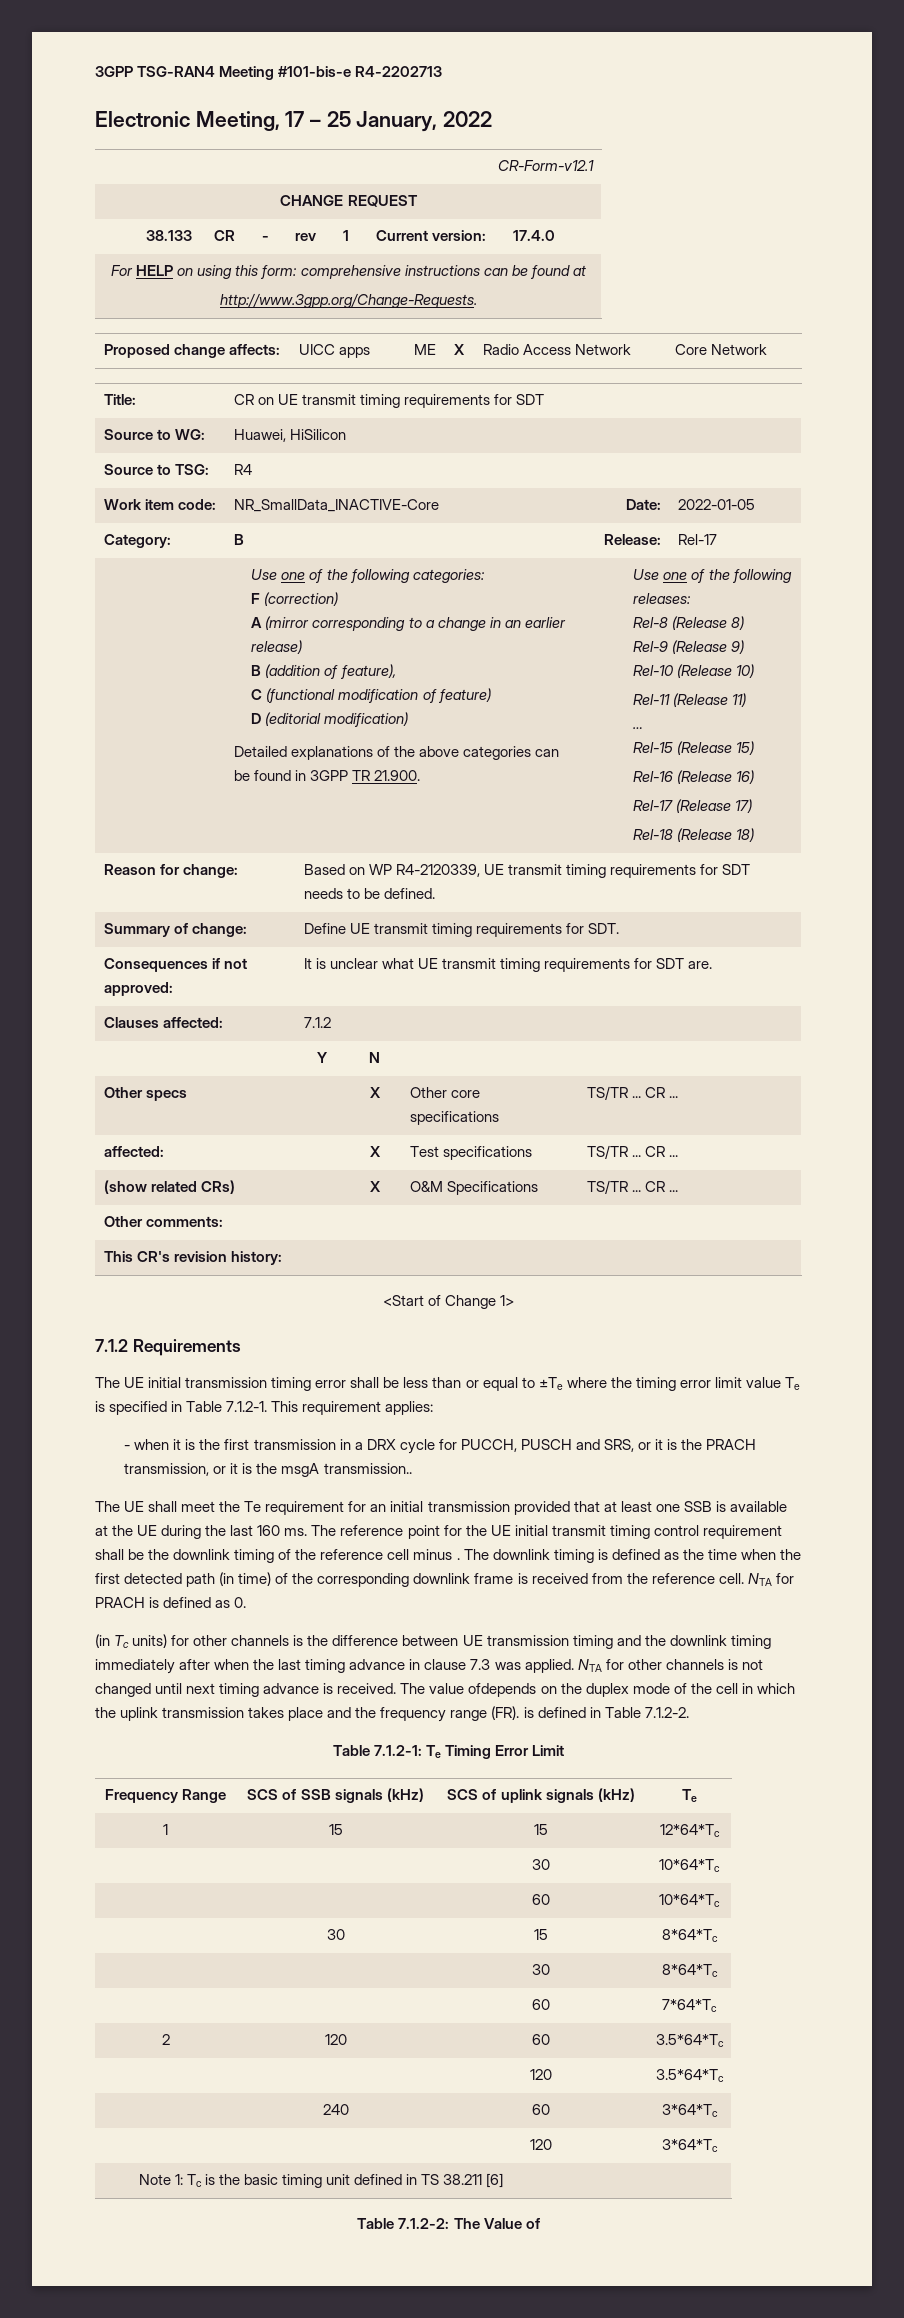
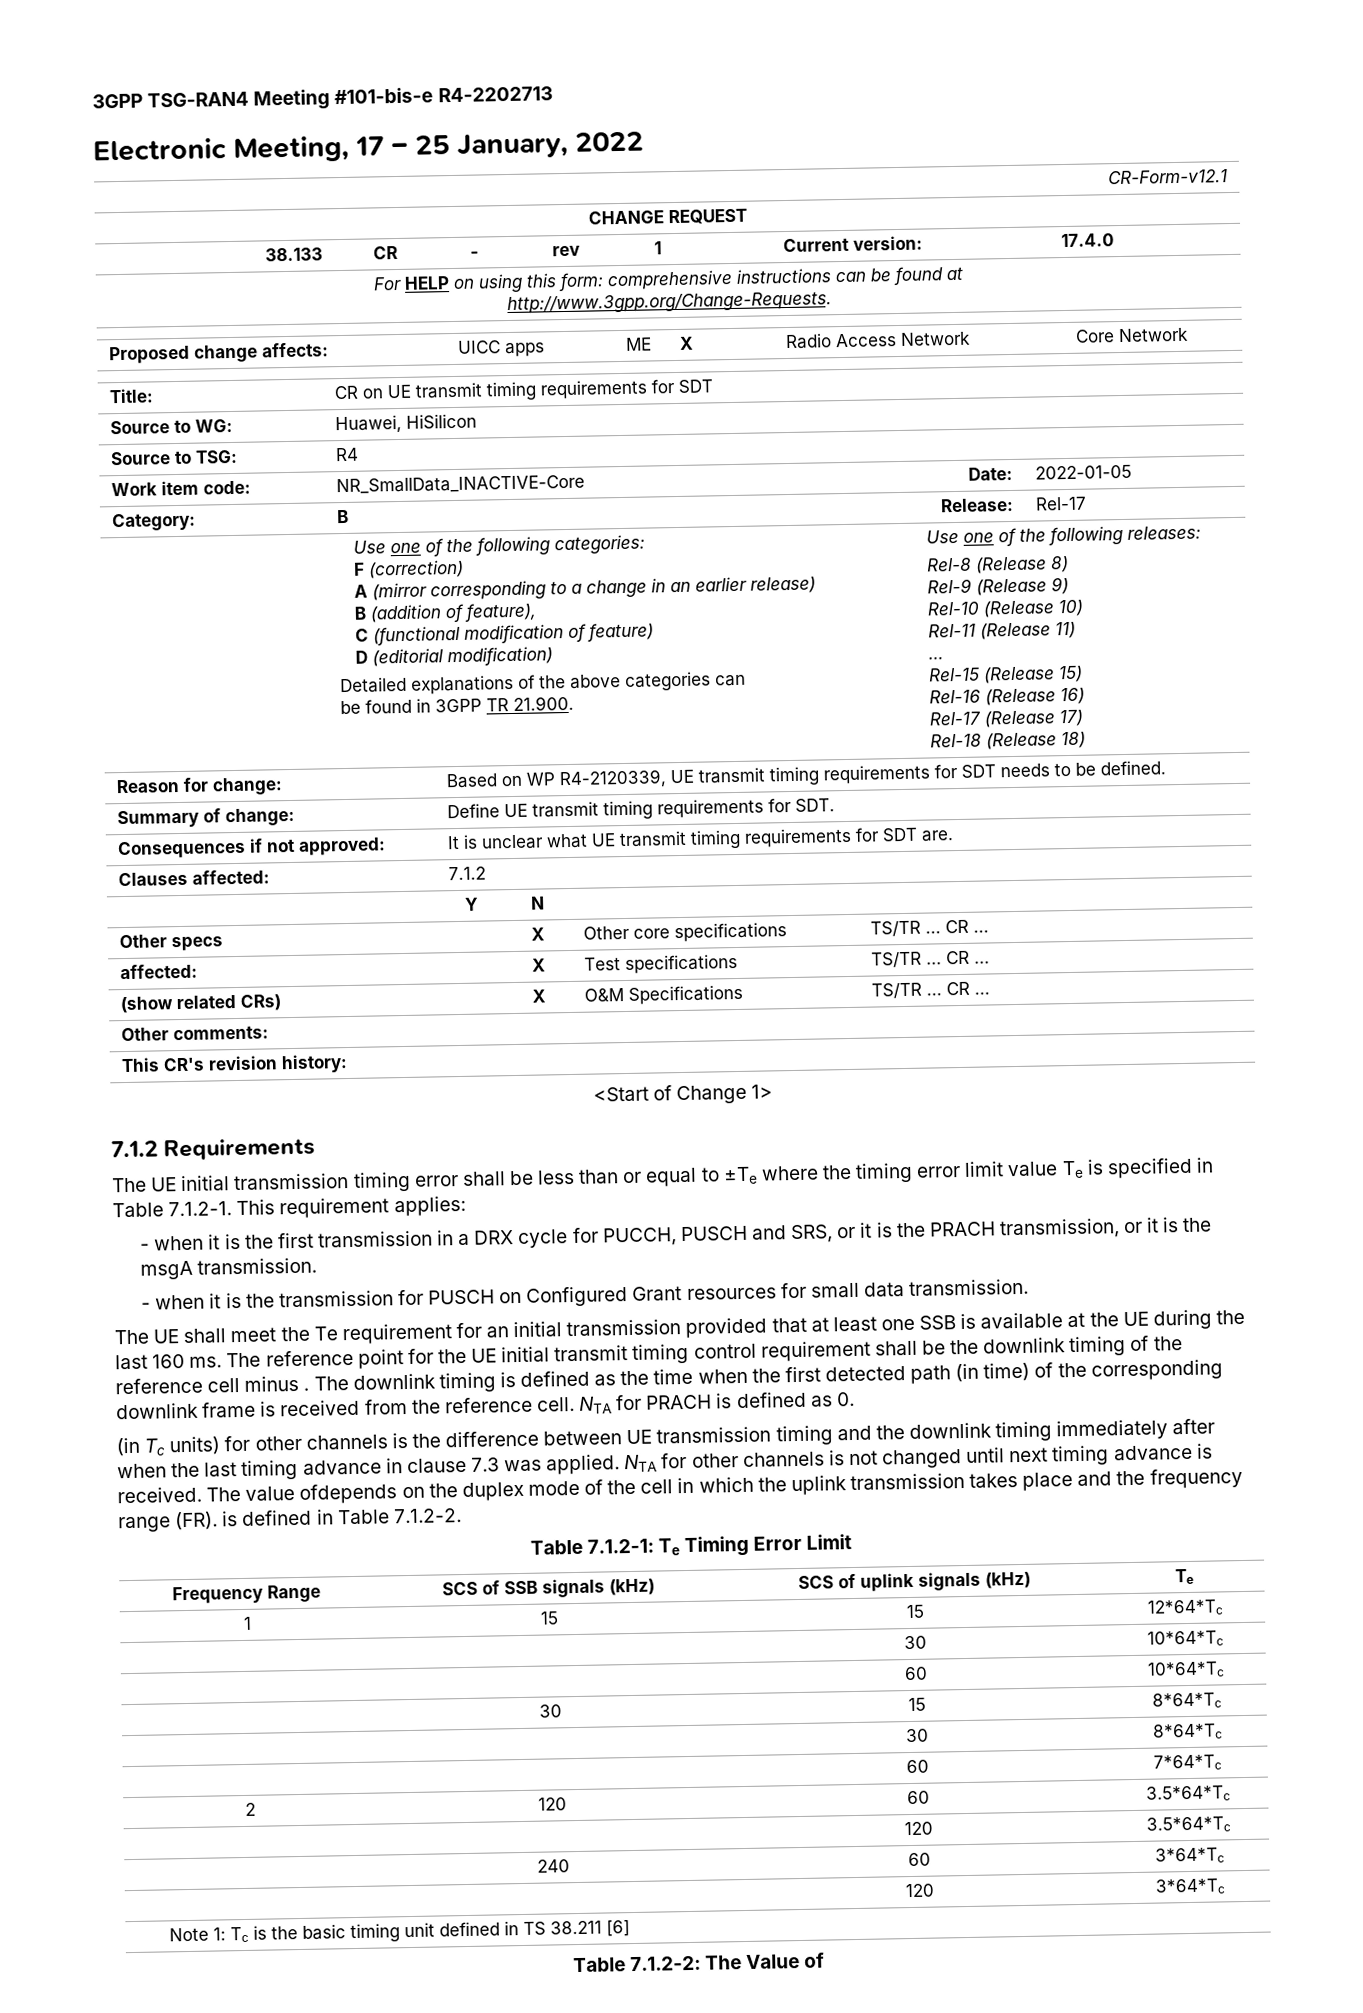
- - when it is the first transmission in a DRX cycle for PUCCH, PUSCH and SRS, or it is the PRACH transmission, or it is the msgA transmission..
+ - when it is the first transmission in a DRX cycle for PUCCH, PUSCH and SRS, or it is the PRACH transmission, or it is the msgA transmission.
+ - when it is the transmission for PUSCH on Configured Grant resources for small data transmission.

